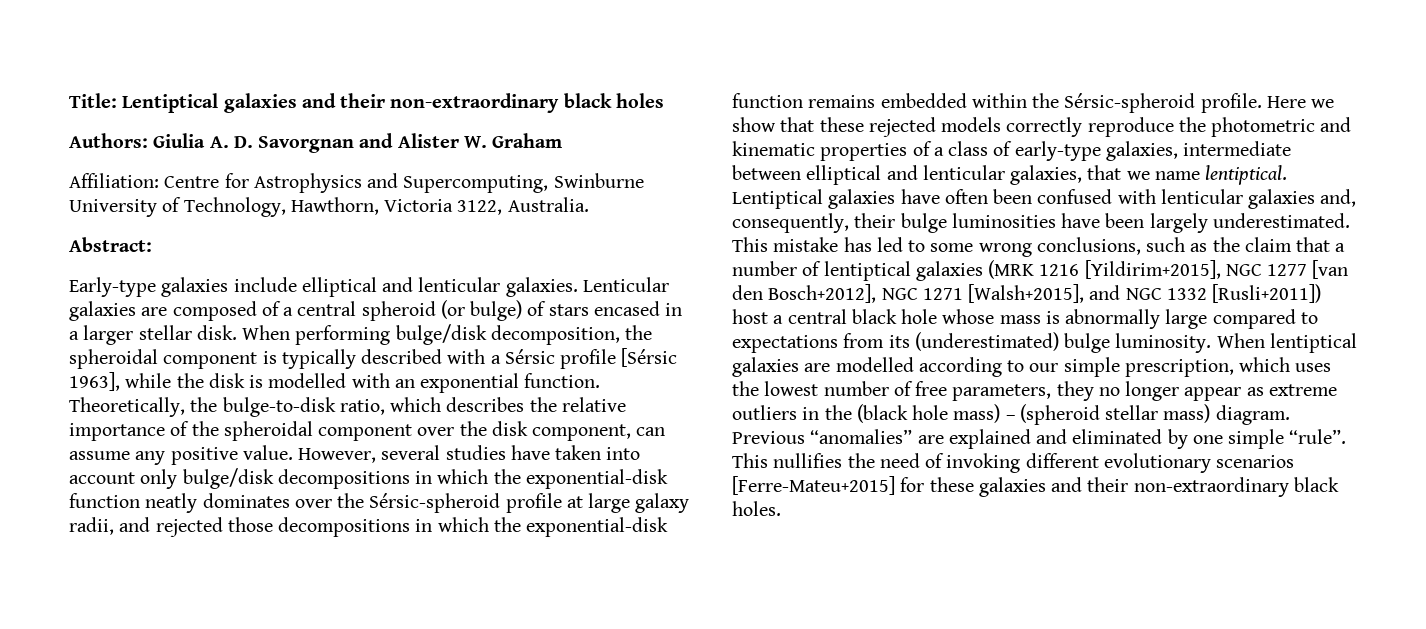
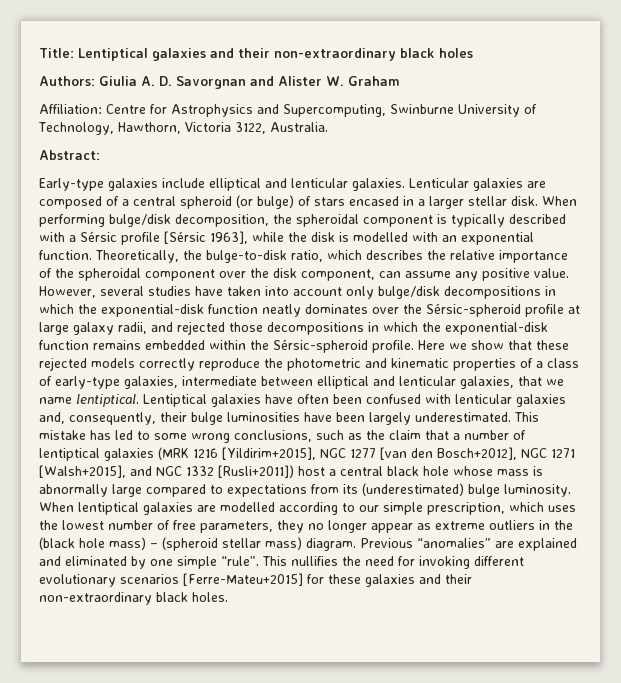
- This nullifies the need of invoking different evolutionary scenarios [Ferre-Mateu+2015] for these galaxies and their non-extraordinary black holes.
+ This nullifies the need for invoking different evolutionary scenarios [Ferre-Mateu+2015] for these galaxies and their non-extraordinary black holes.

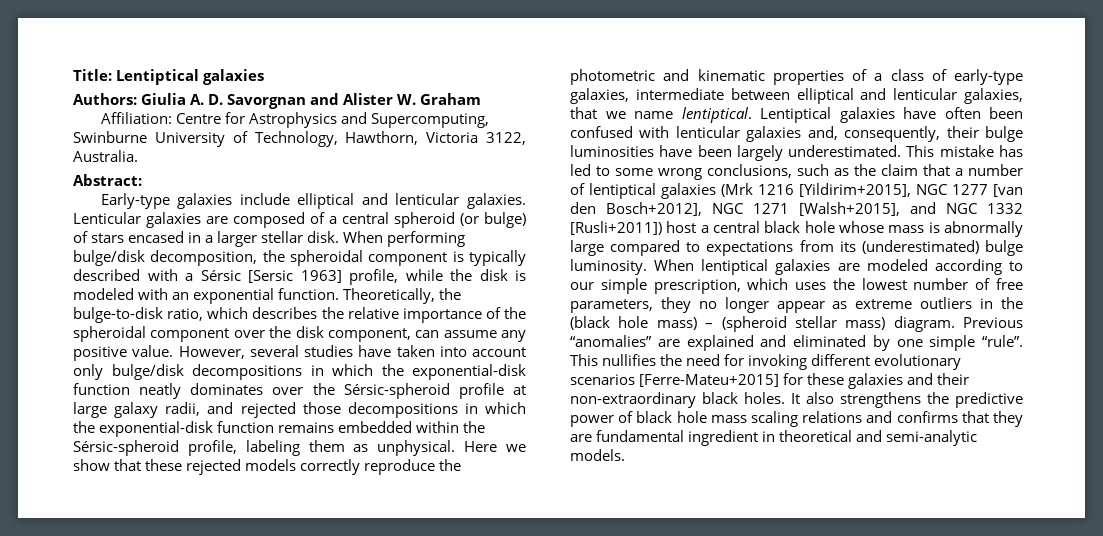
- Title: Lentiptical galaxies and their non-extraordinary black holes
+ Title: Lentiptical galaxies
- When performing bulge/disk decomposition, the spheroidal component is typically described with a Sérsic profile [Sérsic 1963], while the disk is modelled with an exponential function.
+ When performing bulge/disk decomposition, the spheroidal component is typically described with a Sérsic [Sersic 1963] profile, while the disk is modeled with an exponential function.
- However, several studies have taken into account only bulge/disk decompositions in which the exponential-disk function neatly dominates over the Sérsic-spheroid profile at large galaxy radii, and rejected those decompositions in which the exponential-disk function remains embedded within the Sérsic-spheroid profile.
+ However, several studies have taken into account only bulge/disk decompositions in which the exponential-disk function neatly dominates over the Sérsic-spheroid profile at large galaxy radii, and rejected those decompositions in which the exponential-disk function remains embedded within the Sérsic-spheroid profile, labeling them as unphysical.
- This mistake has led to some wrong conclusions, such as the claim that a number of lentiptical galaxies (MRK 1216 [Yildirim+2015], NGC 1277 [van den Bosch+2012], NGC 1271 [Walsh+2015], and NGC 1332 [Rusli+2011]) host a central black hole whose mass is abnormally large compared to expectations from its (underestimated) bulge luminosity.
+ This mistake has led to some wrong conclusions, such as the claim that a number of lentiptical galaxies (Mrk 1216 [Yildirim+2015], NGC 1277 [van den Bosch+2012], NGC 1271 [Walsh+2015], and NGC 1332 [Rusli+2011]) host a central black hole whose mass is abnormally large compared to expectations from its (underestimated) bulge luminosity.
- When lentiptical galaxies are modelled according to our simple prescription, which uses the lowest number of free parameters, they no longer appear as extreme outliers in the (black hole mass) – (spheroid stellar mass) diagram.
+ When lentiptical galaxies are modeled according to our simple prescription, which uses the lowest number of free parameters, they no longer appear as extreme outliers in the (black hole mass) – (spheroid stellar mass) diagram.
+ It also strengthens the predictive power of black hole mass scaling relations and confirms that they are fundamental ingredient in theoretical and semi-analytic models.

